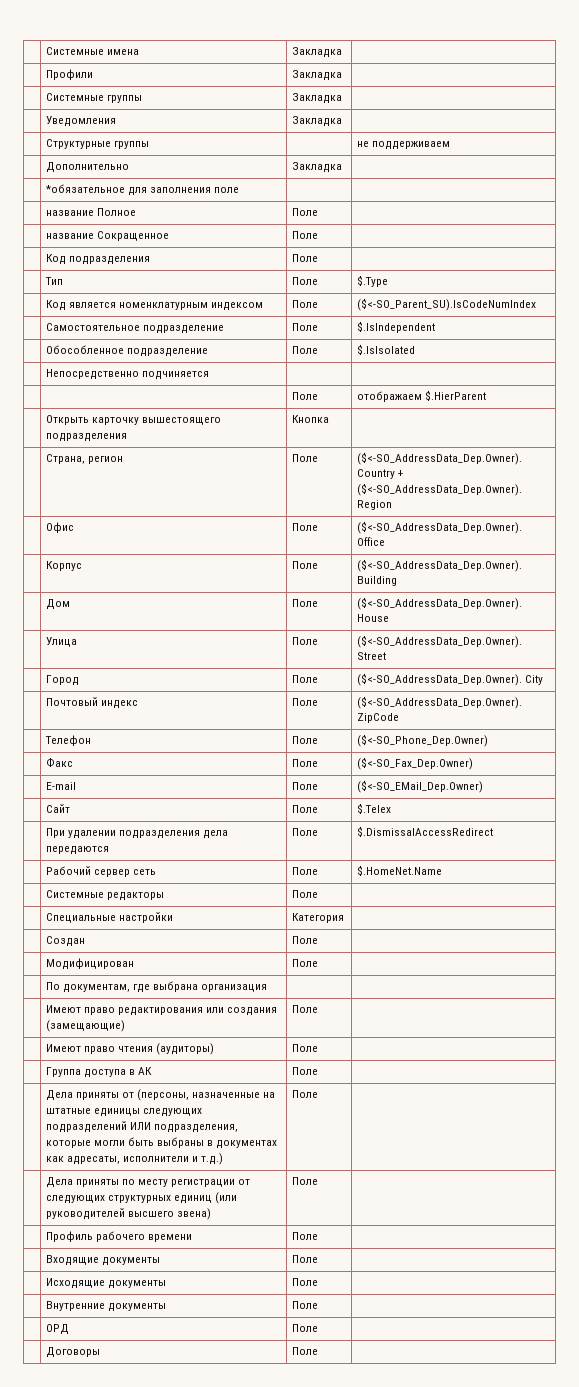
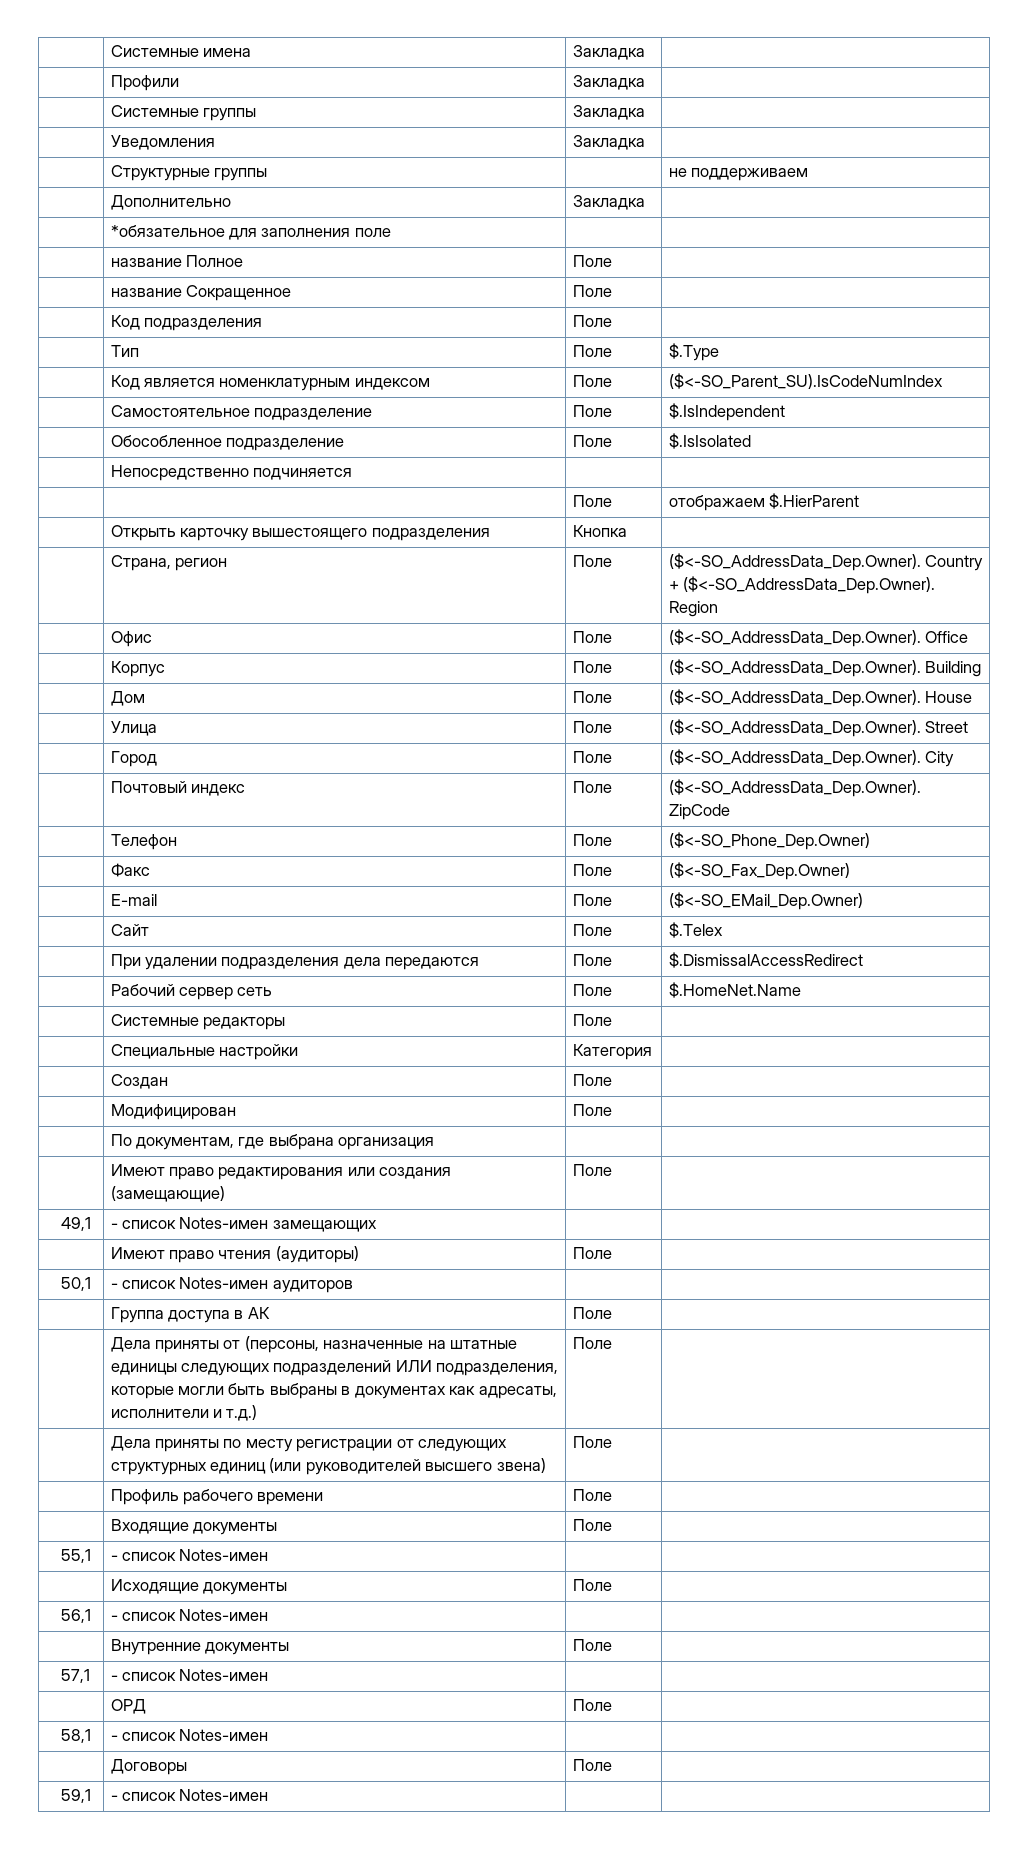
+ 49,1 | - список Notes-имен замещающих | |
+ 50,1 | - список Notes-имен аудиторов | |
+ 55,1 | - список Notes-имен | |
+ 56,1 | - список Notes-имен | |
+ 57,1 | - список Notes-имен | |
  | ОРД | Поле |
+ 58,1 | - список Notes-имен | |
  | Договоры | Поле |
+ 59,1 | - список Notes-имен | |

